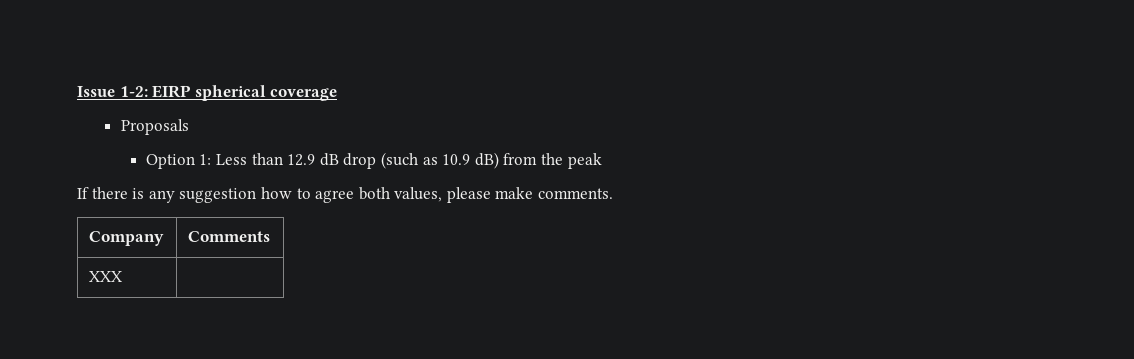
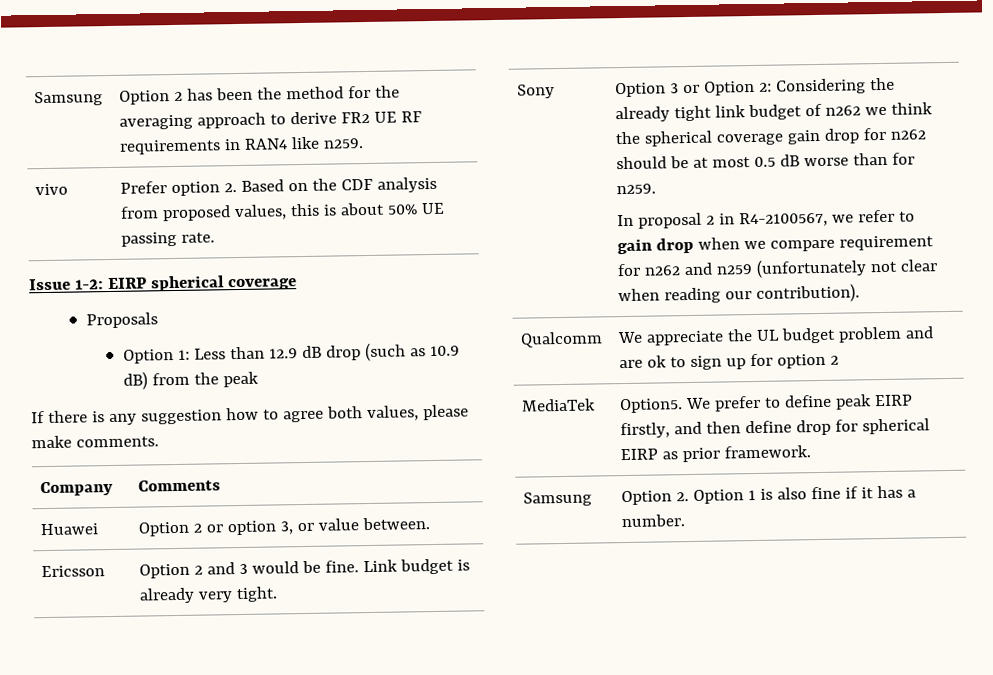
+ Samsung | Option 2 has been the method for the averaging approach to derive FR2 UE RF requirements in RAN4 like n259.
+ vivo | Prefer option 2. Based on the CDF analysis from proposed values, this is about 50% UE passing rate.
- XXX |
+ Huawei | Option 2 or option 3, or value between.
+ Ericsson | Option 2 and 3 would be fine. Link budget is already very tight.
+ Sony | Option 3 or Option 2: Considering the already tight link budget of n262 we think the spherical coverage gain drop for n262 should be at most 0.5 dB worse than for n259.
+ In proposal 2 in R4-2100567, we refer to gain drop when we compare requirement for n262 and n259 (unfortunately not clear when reading our contribution).
+ Qualcomm | We appreciate the UL budget problem and are ok to sign up for option 2
+ MediaTek | Option5. We prefer to define peak EIRP firstly, and then define drop for spherical EIRP as prior framework.
+ Samsung | Option 2. Option 1 is also fine if it has a number.

